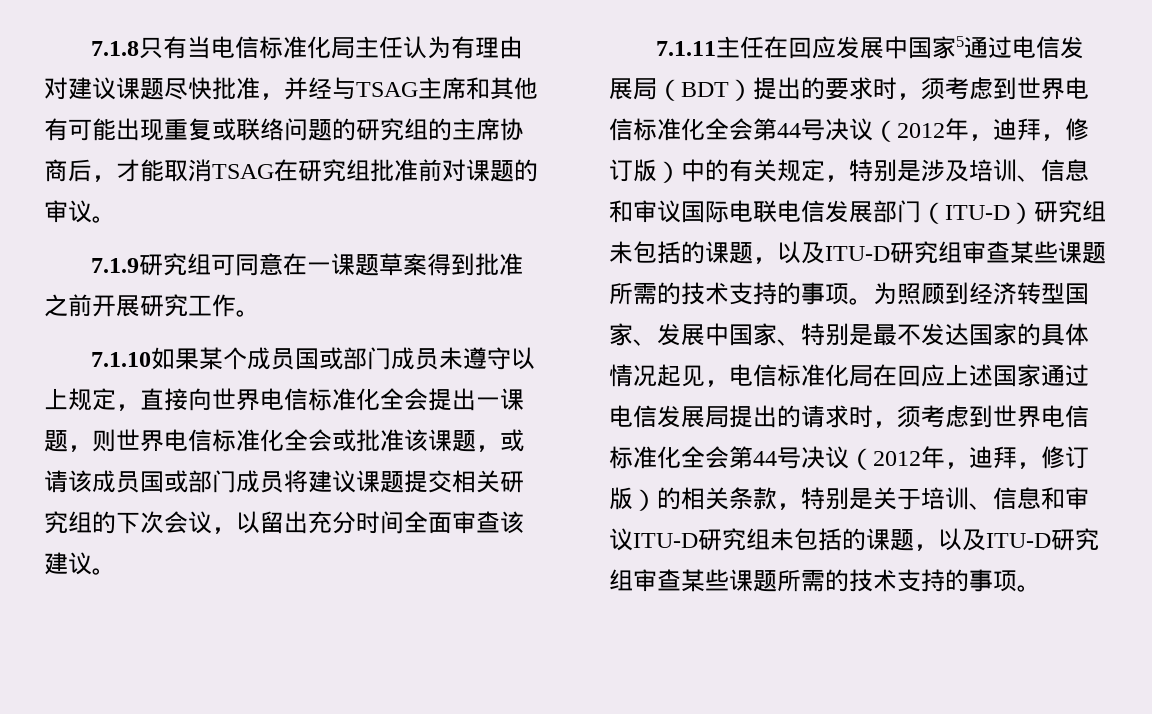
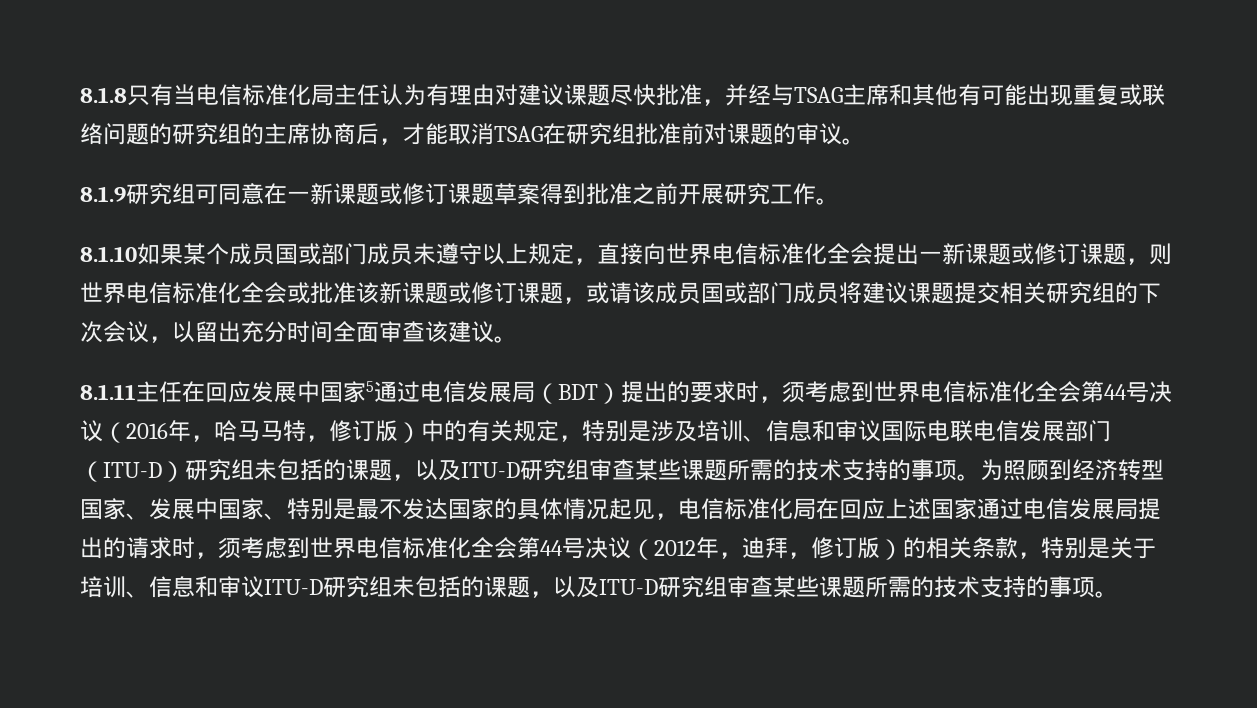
- 7.1.8只有当电信标准化局主任认为有理由对建议课题尽快批准，并经与TSAG主席和其他有可能出现重复或联络问题的研究组的主席协商后，才能取消TSAG在研究组批准前对课题的审议。
+ 8.1.8只有当电信标准化局主任认为有理由对建议课题尽快批准，并经与TSAG主席和其他有可能出现重复或联络问题的研究组的主席协商后，才能取消TSAG在研究组批准前对课题的审议。
- 7.1.9研究组可同意在一课题草案得到批准之前开展研究工作。
+ 8.1.9研究组可同意在一新课题或修订课题草案得到批准之前开展研究工作。
- 7.1.10如果某个成员国或部门成员未遵守以上规定，直接向世界电信标准化全会提出一课题，则世界电信标准化全会或批准该课题，或请该成员国或部门成员将建议课题提交相关研究组的下次会议，以留出充分时间全面审查该建议。
+ 8.1.10如果某个成员国或部门成员未遵守以上规定，直接向世界电信标准化全会提出一新课题或修订课题，则世界电信标准化全会或批准该新课题或修订课题，或请该成员国或部门成员将建议课题提交相关研究组的下次会议，以留出充分时间全面审查该建议。
- 7.1.11主任在回应发展中国家5通过电信发展局（BDT）提出的要求时，须考虑到世界电信标准化全会第44号决议（2012年，迪拜，修订版）中的有关规定，特别是涉及培训、信息和审议国际电联电信发展部门（ITU-D）研究组未包括的课题，以及ITU-D研究组审查某些课题所需的技术支持的事项。
+ 8.1.11主任在回应发展中国家5通过电信发展局（BDT）提出的要求时，须考虑到世界电信标准化全会第44号决议（2016年，哈马马特，修订版）中的有关规定，特别是涉及培训、信息和审议国际电联电信发展部门（ITU-D）研究组未包括的课题，以及ITU-D研究组审查某些课题所需的技术支持的事项。

